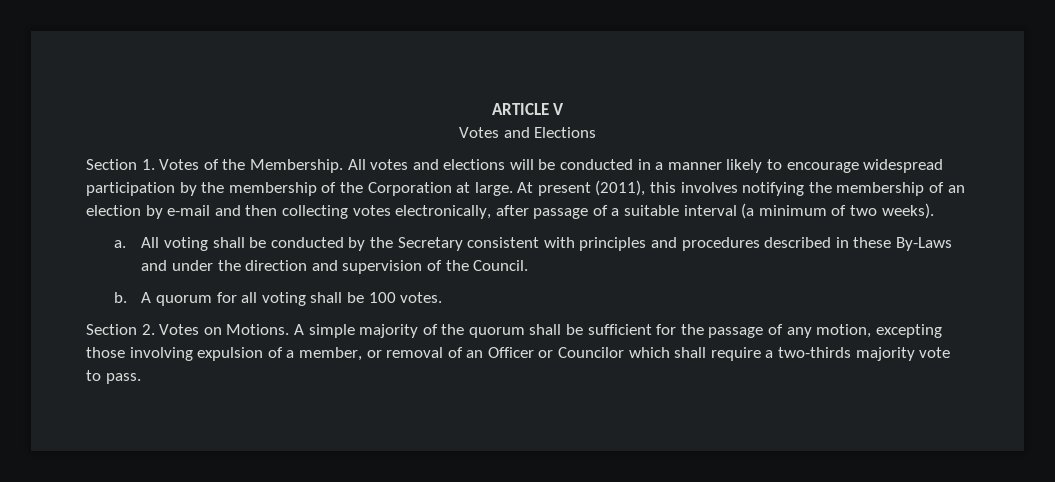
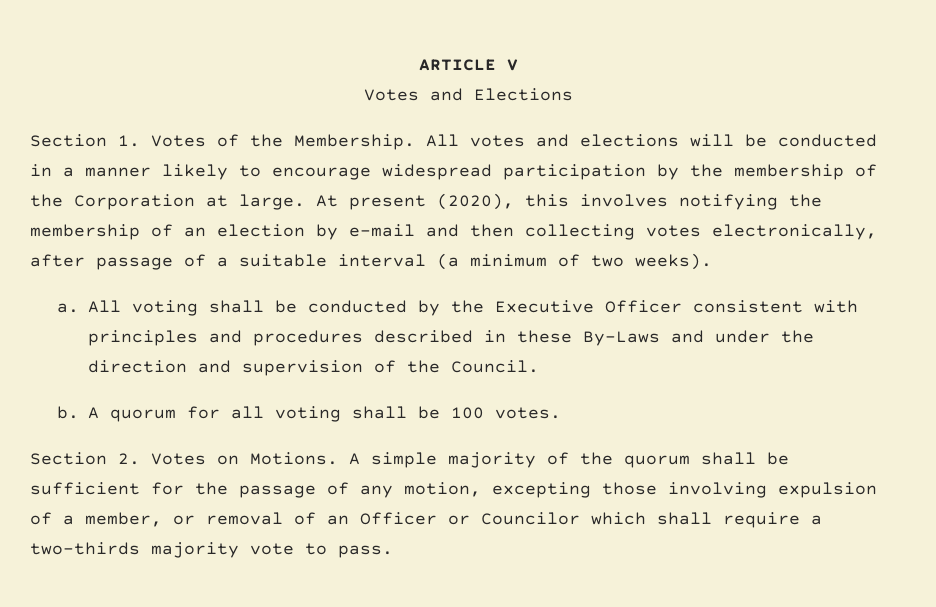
- At present (2011), this involves notifying the membership of an election by e-mail and then collecting votes electronically, after passage of a suitable interval (a minimum of two weeks).
+ At present (2020), this involves notifying the membership of an election by e-mail and then collecting votes electronically, after passage of a suitable interval (a minimum of two weeks).
- All voting shall be conducted by the Secretary consistent with principles and procedures described in these By-Laws and under the direction and supervision of the Council.
+ All voting shall be conducted by the Executive Officer consistent with principles and procedures described in these By-Laws and under the direction and supervision of the Council.

